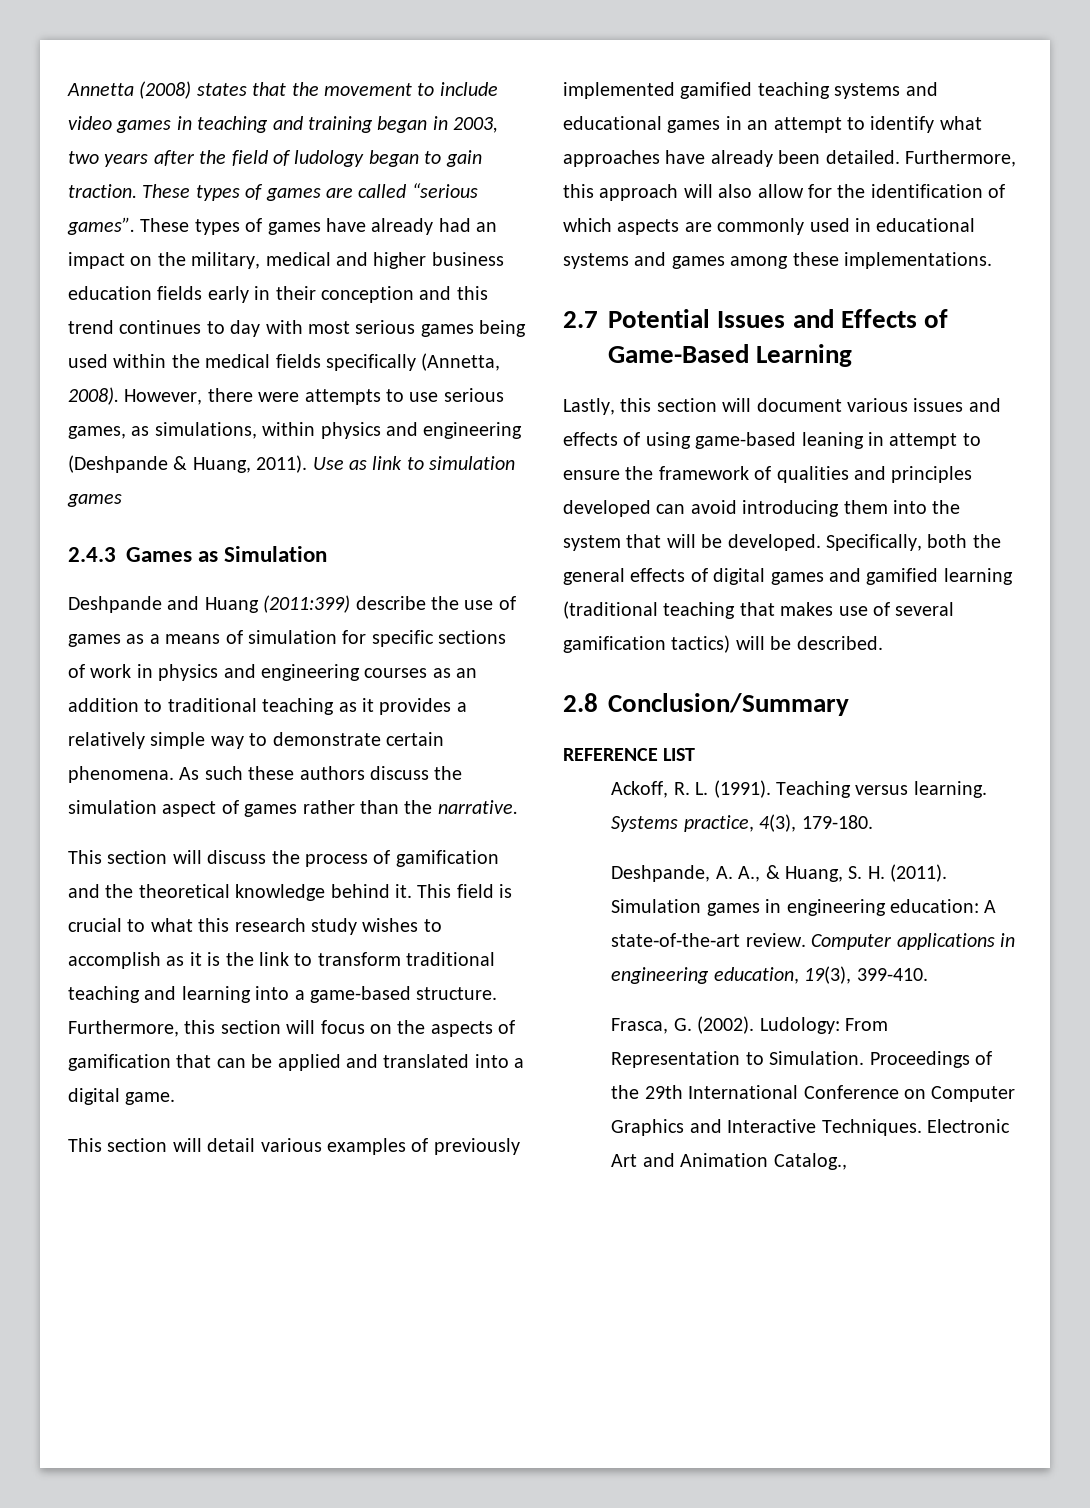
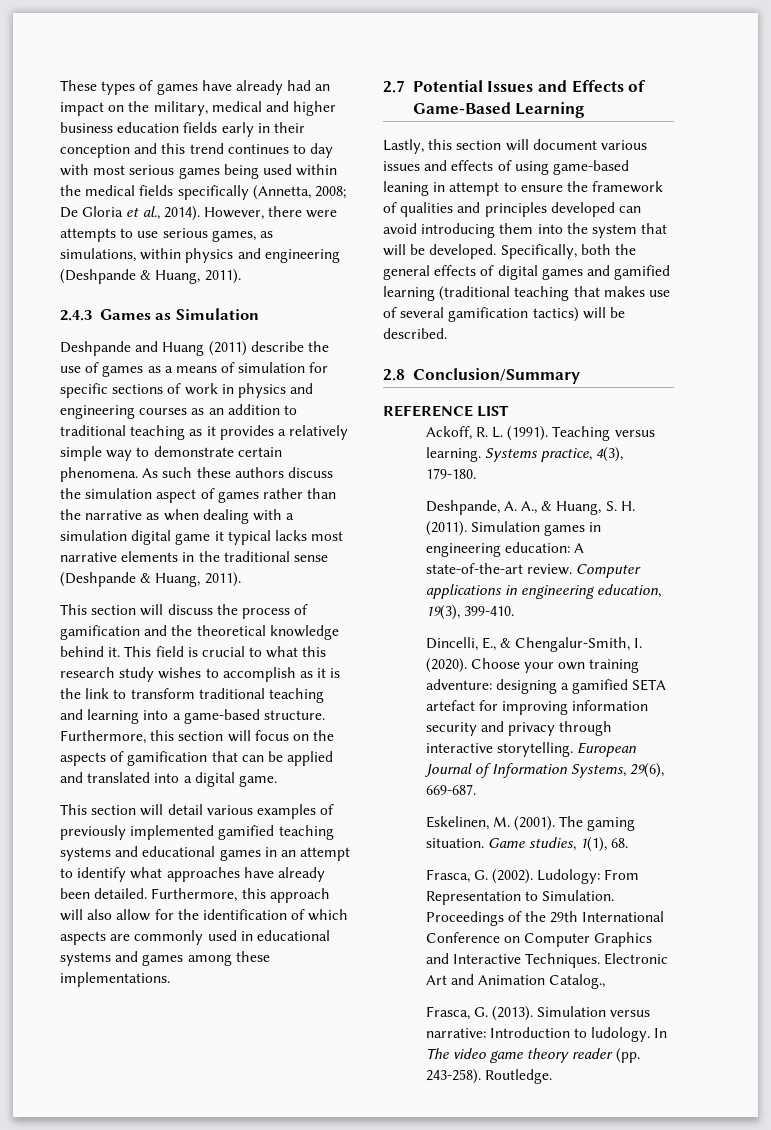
- Annetta (2008) states that the movement to include video games in teaching and training began in 2003, two years after the field of ludology began to gain traction. These types of games are called “serious games”. These types of games have already had an impact on the military, medical and higher business education fields early in their conception and this trend continues to day with most serious games being used within the medical fields specifically (Annetta, 2008).
+ These types of games have already had an impact on the military, medical and higher business education fields early in their conception and this trend continues to day with most serious games being used within the medical fields specifically (Annetta, 2008; De Gloria et al., 2014).
- Use as link to simulation games
- Deshpande and Huang (2011:399) describe the use of games as a means of simulation for specific sections of work in physics and engineering courses as an addition to traditional teaching as it provides a relatively simple way to demonstrate certain phenomena.
+ Deshpande and Huang (2011) describe the use of games as a means of simulation for specific sections of work in physics and engineering courses as an addition to traditional teaching as it provides a relatively simple way to demonstrate certain phenomena.
- As such these authors discuss the simulation aspect of games rather than the narrative.
+ As such these authors discuss the simulation aspect of games rather than the narrative as when dealing with a simulation digital game it typical lacks most narrative elements in the traditional sense (Deshpande & Huang, 2011).
+ Dincelli, E., & Chengalur-Smith, I. (2020). Choose your own training adventure: designing a gamified SETA artefact for improving information security and privacy through interactive storytelling. European Journal of Information Systems, 29(6), 669-687.
+ Eskelinen, M. (2001). The gaming situation. Game studies, 1(1), 68.
+ Frasca, G. (2013). Simulation versus narrative: Introduction to ludology. In The video game theory reader (pp. 243-258). Routledge.

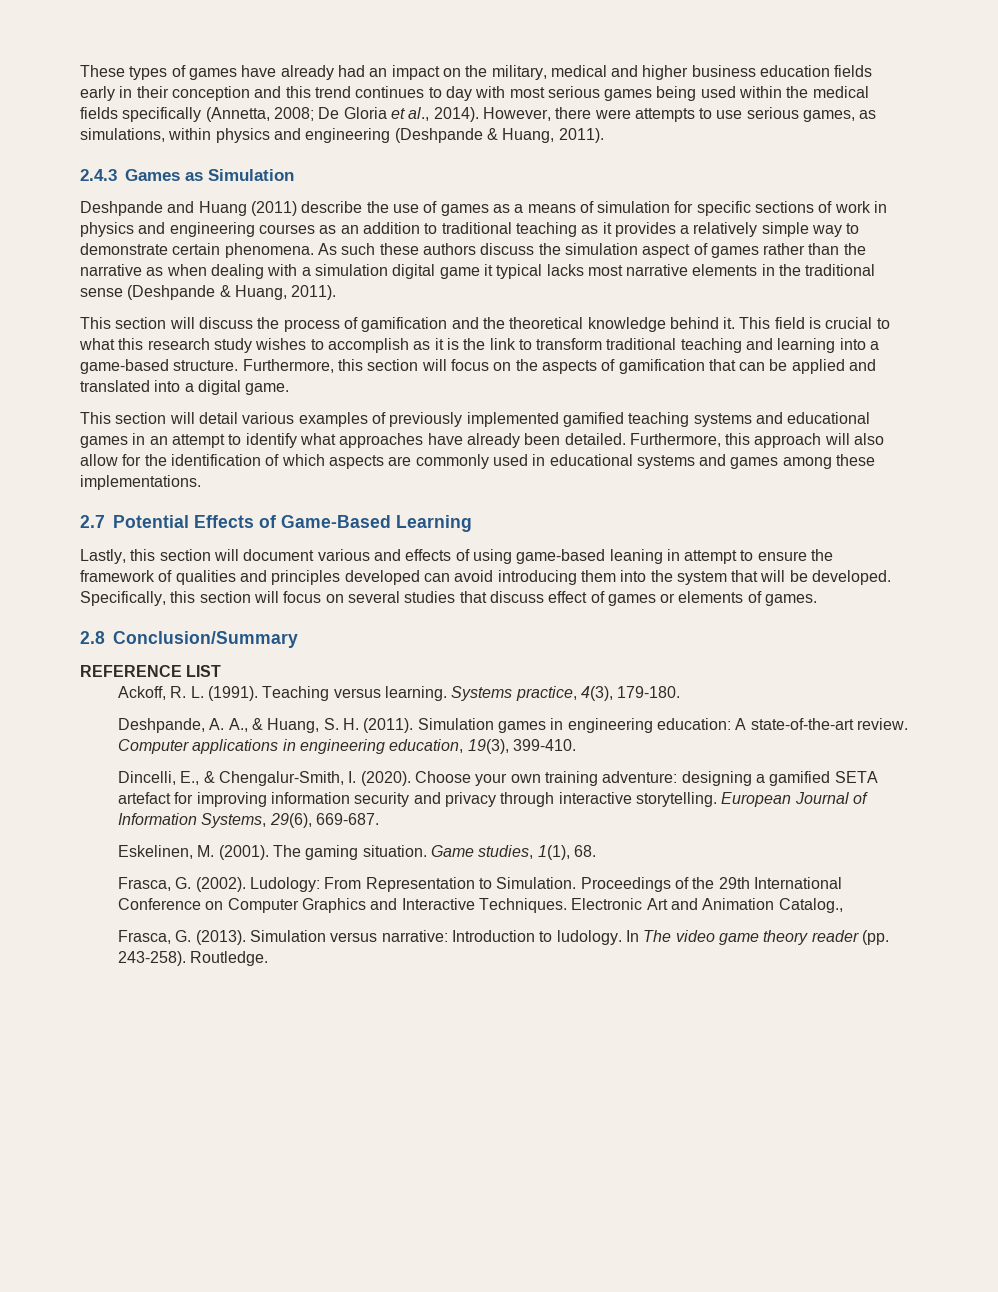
- 2.7 Potential Issues and Effects of Game-Based Learning
+ 2.7 Potential Effects of Game-Based Learning
- Lastly, this section will document various issues and effects of using game-based leaning in attempt to ensure the framework of qualities and principles developed can avoid introducing them into the system that will be developed.
+ Lastly, this section will document various and effects of using game-based leaning in attempt to ensure the framework of qualities and principles developed can avoid introducing them into the system that will be developed.
- Specifically, both the general effects of digital games and gamified learning (traditional teaching that makes use of several gamification tactics) will be described.
+ Specifically, this section will focus on several studies that discuss effect of games or elements of games.

